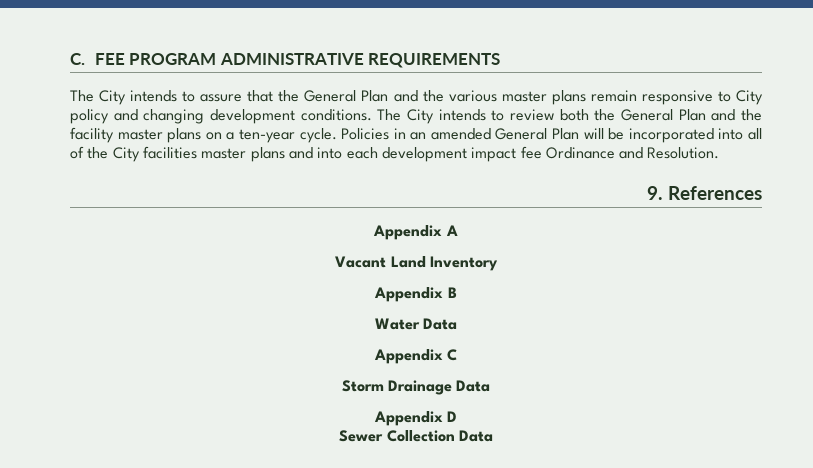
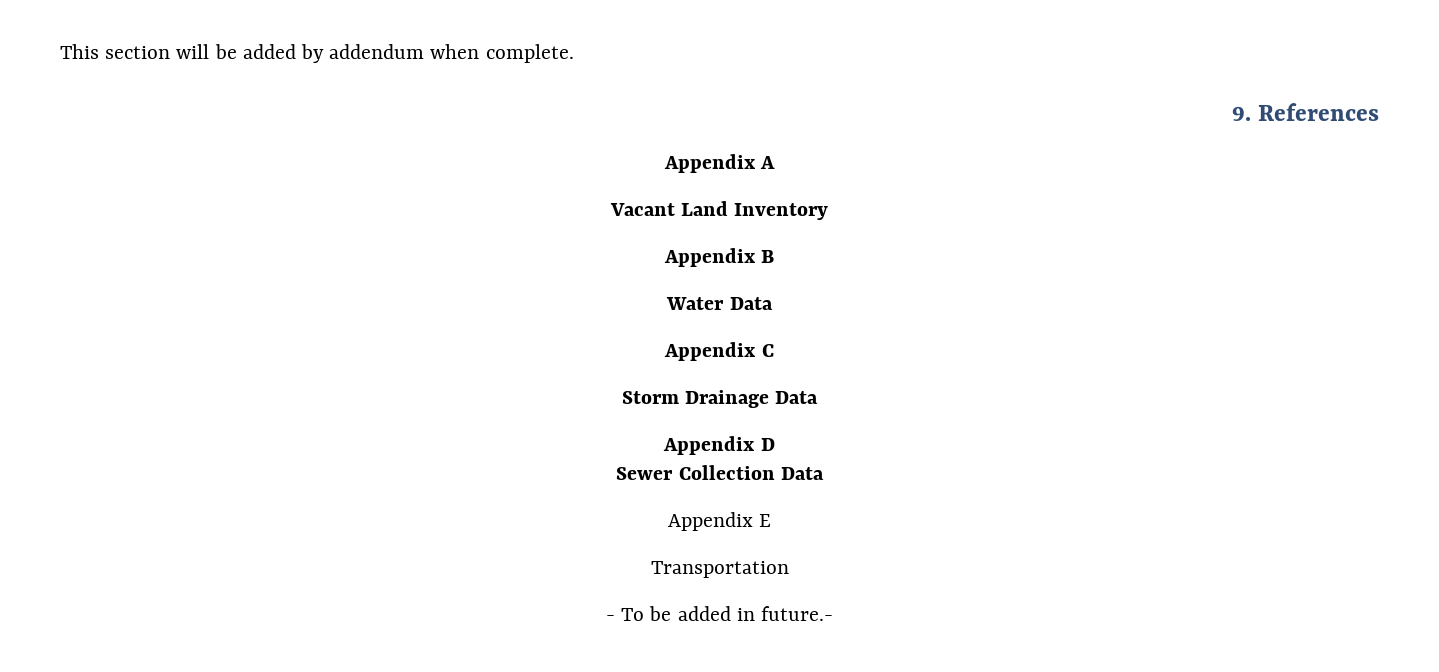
- C. FEE PROGRAM ADMINISTRATIVE REQUIREMENTS
- The City intends to assure that the General Plan and the various master plans remain responsive to City policy and changing development conditions. The City intends to review both the General Plan and the facility master plans on a ten-year cycle. Policies in an amended General Plan will be incorporated into all of the City facilities master plans and into each development impact fee Ordinance and Resolution.
+ This section will be added by addendum when complete.
+ Appendix E
+ Transportation
+ - To be added in future.-

